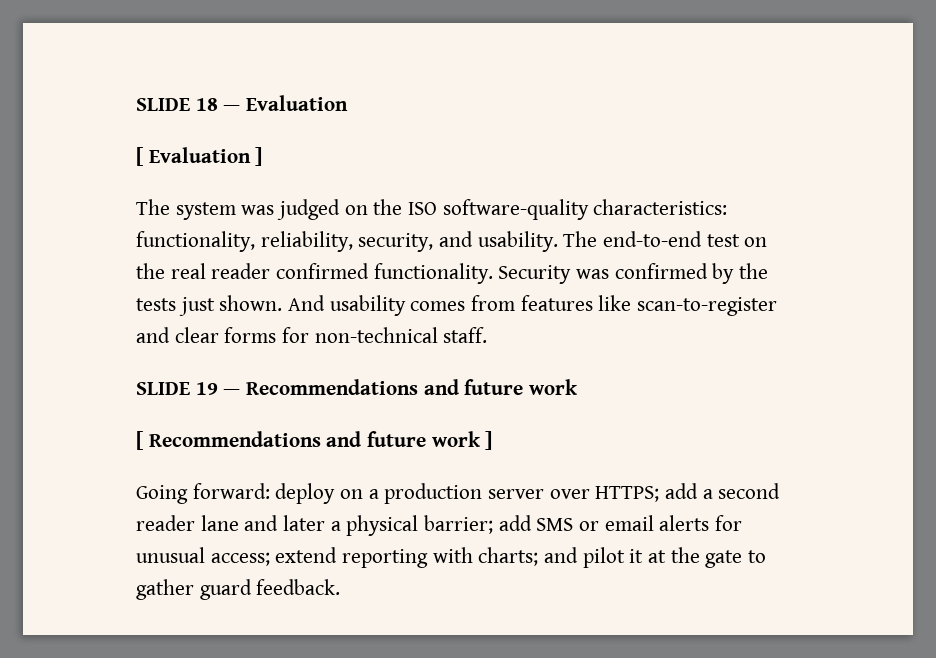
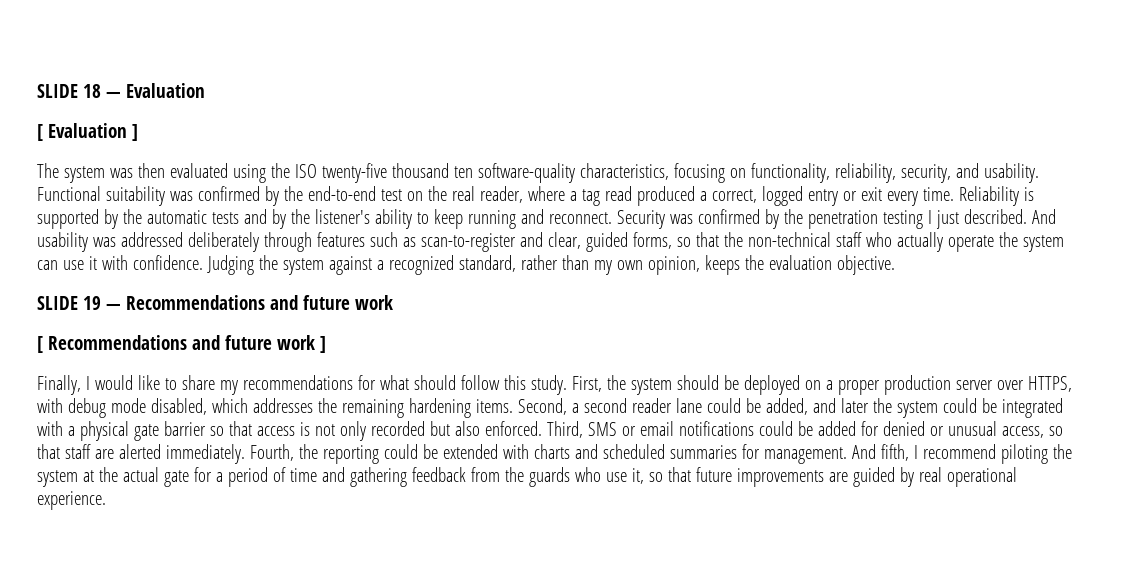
- The system was judged on the ISO software-quality characteristics: functionality, reliability, security, and usability.
+ The system was then evaluated using the ISO twenty-five thousand ten software-quality characteristics, focusing on functionality, reliability, security, and usability.
- The end-to-end test on the real reader confirmed functionality.
+ Functional suitability was confirmed by the end-to-end test on the real reader, where a tag read produced a correct, logged entry or exit every time. Reliability is supported by the automatic tests and by the listener's ability to keep running and reconnect.
- Security was confirmed by the tests just shown. And usability comes from features like scan-to-register and clear forms for non-technical staff.
+ Security was confirmed by the penetration testing I just described. And usability was addressed deliberately through features such as scan-to-register and clear, guided forms, so that the non-technical staff who actually operate the system can use it with confidence. Judging the system against a recognized standard, rather than my own opinion, keeps the evaluation objective.
- Going forward: deploy on a production server over HTTPS; add a second reader lane and later a physical barrier; add SMS or email alerts for unusual access; extend reporting with charts; and pilot it at the gate to gather guard feedback.
+ Finally, I would like to share my recommendations for what should follow this study. First, the system should be deployed on a proper production server over HTTPS, with debug mode disabled, which addresses the remaining hardening items. Second, a second reader lane could be added, and later the system could be integrated with a physical gate barrier so that access is not only recorded but also enforced. Third, SMS or email notifications could be added for denied or unusual access, so that staff are alerted immediately. Fourth, the reporting could be extended with charts and scheduled summaries for management. And fifth, I recommend piloting the system at the actual gate for a period of time and gathering feedback from the guards who use it, so that future improvements are guided by real operational experience.

